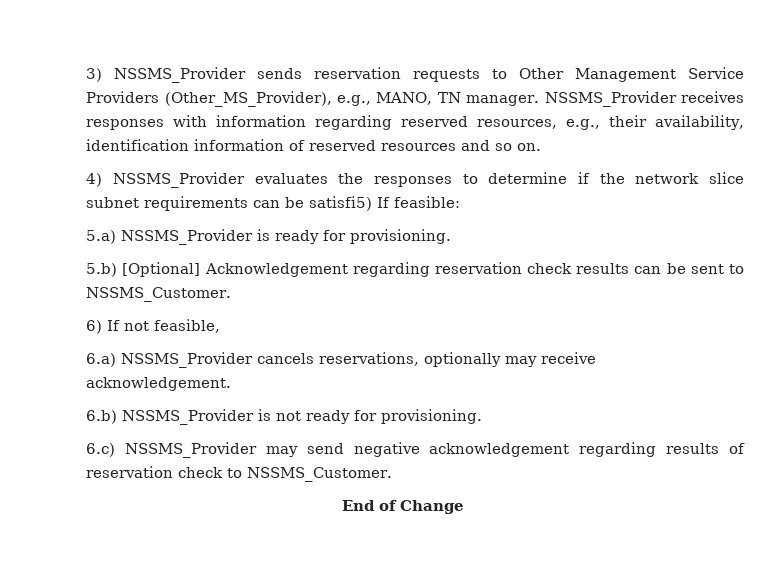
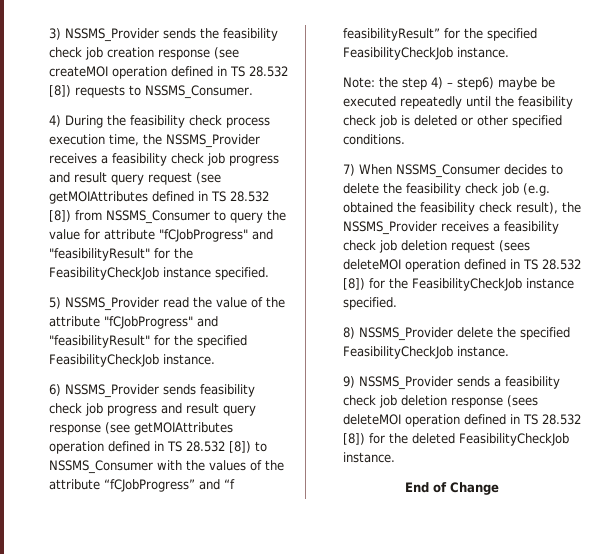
- 3) NSSMS_Provider sends reservation requests to Other Management Service Providers (Other_MS_Provider), e.g., MANO, TN manager. NSSMS_Provider receives responses with information regarding reserved resources, e.g., their availability, identification information of reserved resources and so on.
- 4) NSSMS_Provider evaluates the responses to determine if the network slice subnet requirements can be satisfi5) If feasible:
- 5.a) NSSMS_Provider is ready for provisioning.
- 5.b) [Optional] Acknowledgement regarding reservation check results can be sent to NSSMS_Customer.
- 6) If not feasible,
- 6.a) NSSMS_Provider cancels reservations, optionally may receive acknowledgement.
- 6.b) NSSMS_Provider is not ready for provisioning.
- 6.c) NSSMS_Provider may send negative acknowledgement regarding results of reservation check to NSSMS_Customer.
+ 3) NSSMS_Provider sends the feasibility check job creation response (see createMOI operation defined in TS 28.532 [8]) requests to NSSMS_Consumer.
+ 4) During the feasibility check process execution time, the NSSMS_Provider receives a feasibility check job progress and result query request (see getMOIAttributes defined in TS 28.532 [8]) from NSSMS_Consumer to query the value for attribute "fCJobProgress" and "feasibilityResult" for the FeasibilityCheckJob instance specified.
+ 5) NSSMS_Provider read the value of the attribute "fCJobProgress" and "feasibilityResult" for the specified FeasibilityCheckJob instance.
+ 6) NSSMS_Provider sends feasibility check job progress and result query response (see getMOIAttributes operation defined in TS 28.532 [8]) to NSSMS_Consumer with the values of the attribute “fCJobProgress” and “f feasibilityResult” for the specified FeasibilityCheckJob instance.
+ Note: the step 4) – step6) maybe be executed repeatedly until the feasibility check job is deleted or other specified conditions.
+ 7) When NSSMS_Consumer decides to delete the feasibility check job (e.g. obtained the feasibility check result), the NSSMS_Provider receives a feasibility check job deletion request (sees deleteMOI operation defined in TS 28.532 [8]) for the FeasibilityCheckJob instance specified.
+ 8) NSSMS_Provider delete the specified FeasibilityCheckJob instance.
+ 9) NSSMS_Provider sends a feasibility check job deletion response (sees deleteMOI operation defined in TS 28.532 [8]) for the deleted FeasibilityCheckJob instance.

